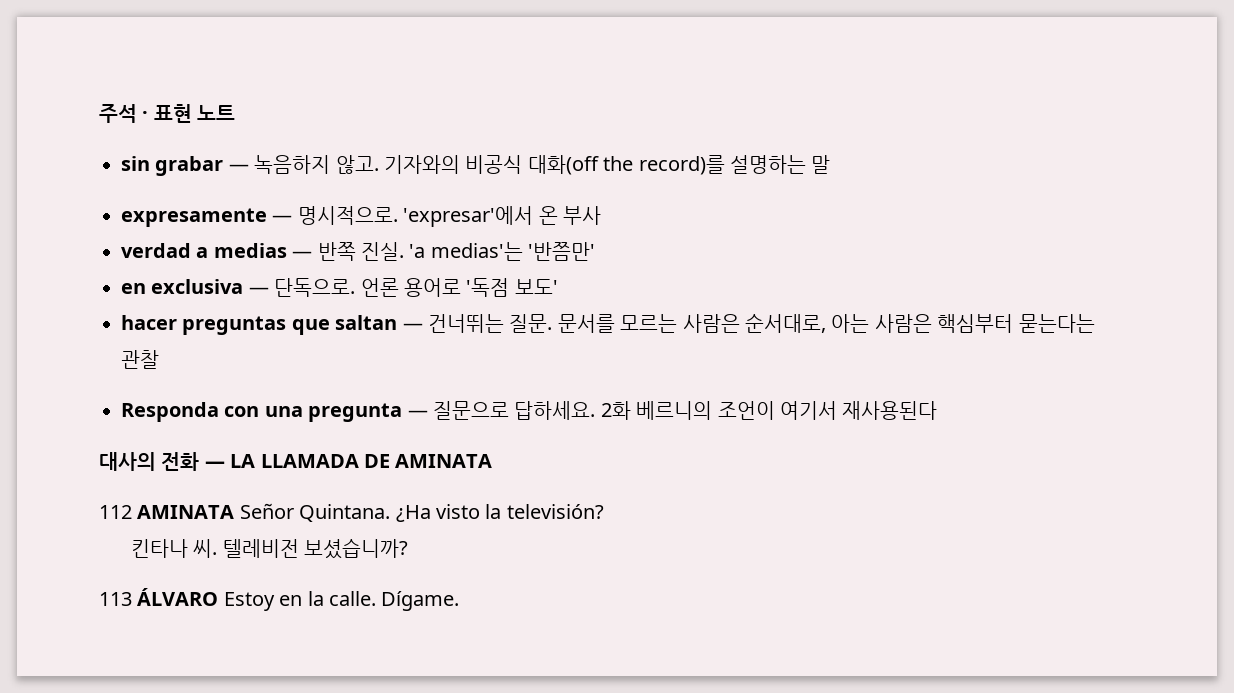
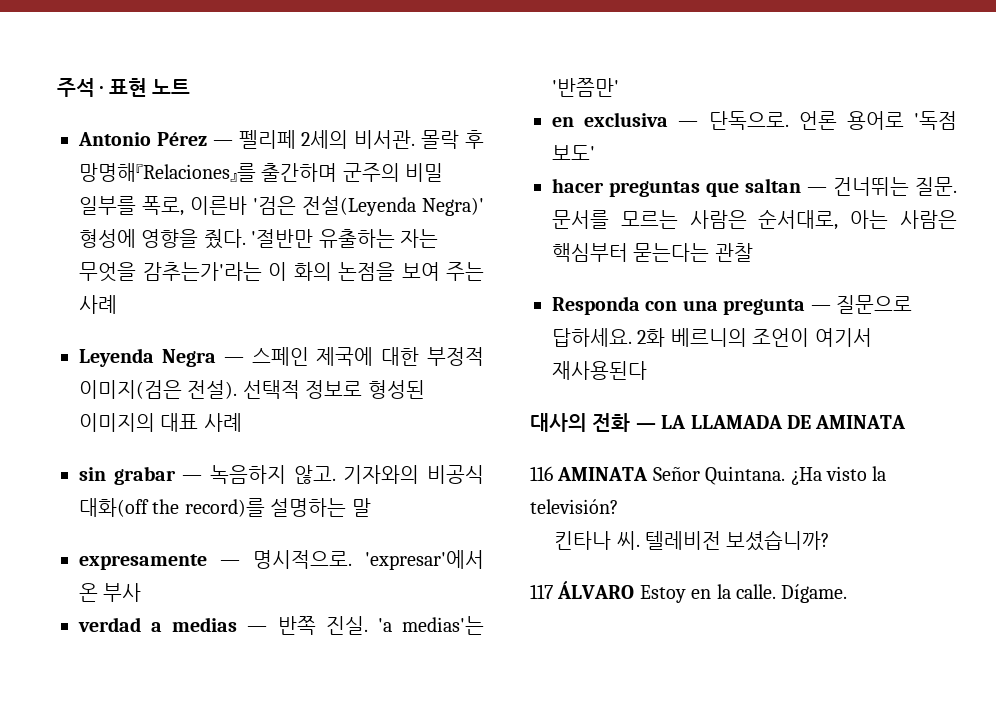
+ Antonio Pérez — 펠리페 2세의 비서관. 몰락 후 망명해『Relaciones』를 출간하며 군주의 비밀 일부를 폭로, 이른바 '검은 전설(Leyenda Negra)' 형성에 영향을 줬다. '절반만 유출하는 자는 무엇을 감추는가'라는 이 화의 논점을 보여 주는 사례
+ Leyenda Negra — 스페인 제국에 대한 부정적 이미지(검은 전설). 선택적 정보로 형성된 이미지의 대표 사례
- 112 AMINATA Señor Quintana.
+ 116 AMINATA Señor Quintana.
- 113 ÁLVARO Estoy en la calle.
+ 117 ÁLVARO Estoy en la calle.

